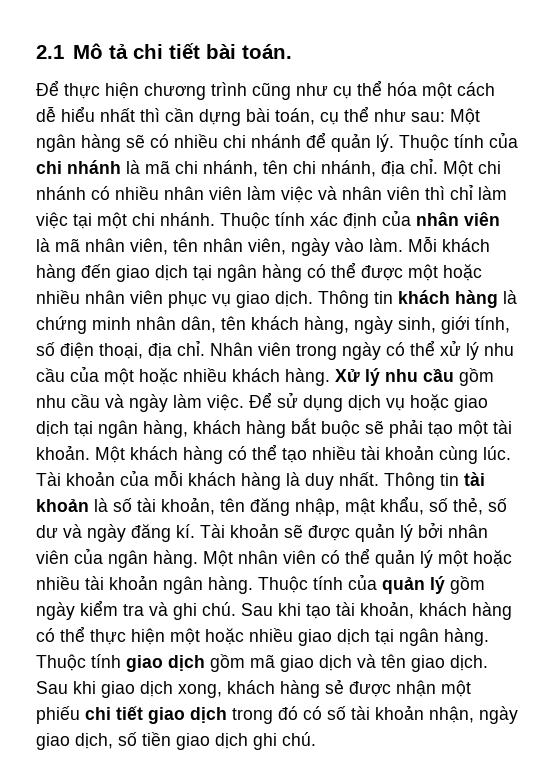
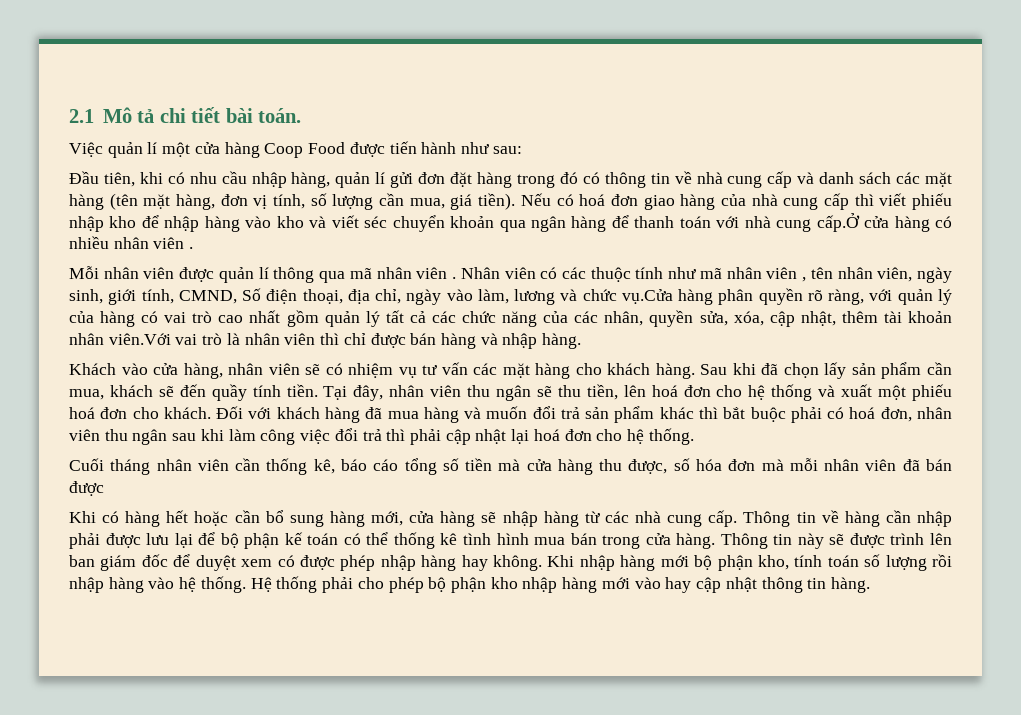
- Để thực hiện chương trình cũng như cụ thể hóa một cách dễ hiểu nhất thì cần dựng bài toán, cụ thể như sau: Một ngân hàng sẽ có nhiều chi nhánh để quản lý. Thuộc tính của chi nhánh là mã chi nhánh, tên chi nhánh, địa chỉ. Một chi nhánh có nhiều nhân viên làm việc và nhân viên thì chỉ làm việc tại một chi nhánh. Thuộc tính xác định của nhân viên là mã nhân viên, tên nhân viên, ngày vào làm. Mỗi khách hàng đến giao dịch tại ngân hàng có thể được một hoặc nhiều nhân viên phục vụ giao dịch. Thông tin khách hàng là chứng minh nhân dân, tên khách hàng, ngày sinh, giới tính, số điện thoại, địa chỉ. Nhân viên trong ngày có thể xử lý nhu cầu của một hoặc nhiều khách hàng. Xử lý nhu cầu gồm nhu cầu và ngày làm việc. Để sử dụng dịch vụ hoặc giao dịch tại ngân hàng, khách hàng bắt buộc sẽ phải tạo một tài khoản. Một khách hàng có thể tạo nhiều tài khoản cùng lúc. Tài khoản của mỗi khách hàng là duy nhất. Thông tin tài khoản là số tài khoản, tên đăng nhập, mật khẩu, số thẻ, số dư và ngày đăng kí. Tài khoản sẽ được quản lý bởi nhân viên của ngân hàng. Một nhân viên có thể quản lý một hoặc nhiều tài khoản ngân hàng. Thuộc tính của quản lý gồm ngày kiểm tra và ghi chú. Sau khi tạo tài khoản, khách hàng có thể thực hiện một hoặc nhiều giao dịch tại ngân hàng. Thuộc tính giao dịch gồm mã giao dịch và tên giao dịch. Sau khi giao dịch xong, khách hàng sẻ được nhận một phiếu chi tiết giao dịch trong đó có số tài khoản nhận, ngày giao dịch, số tiền giao dịch ghi chú.
+ Việc quản lí một cửa hàng Coop Food được tiến hành như sau:
+ Đầu tiên, khi có nhu cầu nhập hàng, quản lí gửi đơn đặt hàng trong đó có thông tin về nhà cung cấp và danh sách các mặt hàng (tên mặt hàng, đơn vị tính, số lượng cần mua, giá tiền). Nếu có hoá đơn giao hàng của nhà cung cấp thì viết phiếu nhập kho để nhập hàng vào kho và viết séc chuyển khoản qua ngân hàng để thanh toán với nhà cung cấp.Ở cửa hàng có nhiều nhân viên .
+ Mỗi nhân viên được quản lí thông qua mã nhân viên . Nhân viên có các thuộc tính như mã nhân viên , tên nhân viên, ngày sinh, giới tính, CMND, Số điện thoại, địa chỉ, ngày vào làm, lương và chức vụ.Cửa hàng phân quyền rõ ràng, với quản lý của hàng có vai trò cao nhất gồm quản lý tất cả các chức năng của các nhân, quyền sửa, xóa, cập nhật, thêm tài khoản nhân viên.Với vai trò là nhân viên thì chỉ được bán hàng và nhập hàng.
+ Khách vào cửa hàng, nhân viên sẽ có nhiệm vụ tư vấn các mặt hàng cho khách hàng. Sau khi đã chọn lấy sản phẩm cần mua, khách sẽ đến quầy tính tiền. Tại đây, nhân viên thu ngân sẽ thu tiền, lên hoá đơn cho hệ thống và xuất một phiếu hoá đơn cho khách. Đối với khách hàng đã mua hàng và muốn đổi trả sản phẩm khác thì bắt buộc phải có hoá đơn, nhân viên thu ngân sau khi làm công việc đổi trả thì phải cập nhật lại hoá đơn cho hệ thống.
+ Cuối tháng nhân viên cần thống kê, báo cáo tổng số tiền mà cửa hàng thu được, số hóa đơn mà mỗi nhân viên đã bán được
+ Khi có hàng hết hoặc cần bổ sung hàng mới, cửa hàng sẽ nhập hàng từ các nhà cung cấp. Thông tin về hàng cần nhập phải được lưu lại để bộ phận kế toán có thể thống kê tình hình mua bán trong cửa hàng. Thông tin này sẽ được trình lên ban giám đốc để duyệt xem có được phép nhập hàng hay không. Khi nhập hàng mới bộ phận kho, tính toán số lượng rồi nhập hàng vào hệ thống. Hệ thống phải cho phép bộ phận kho nhập hàng mới vào hay cập nhật thông tin hàng.

